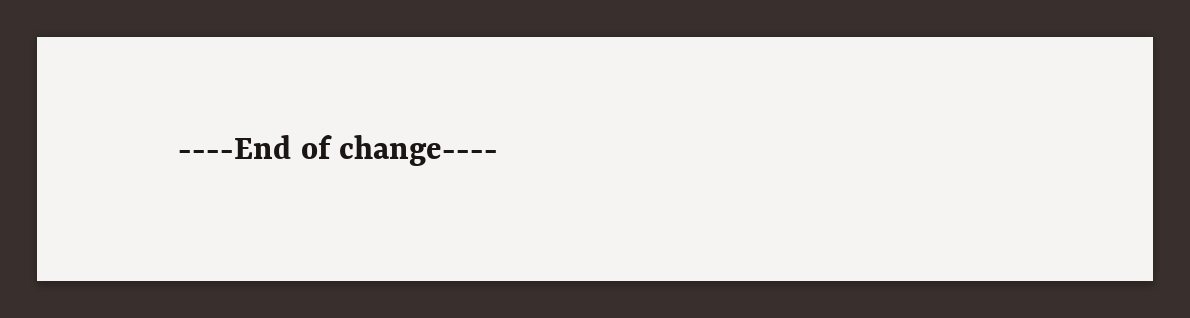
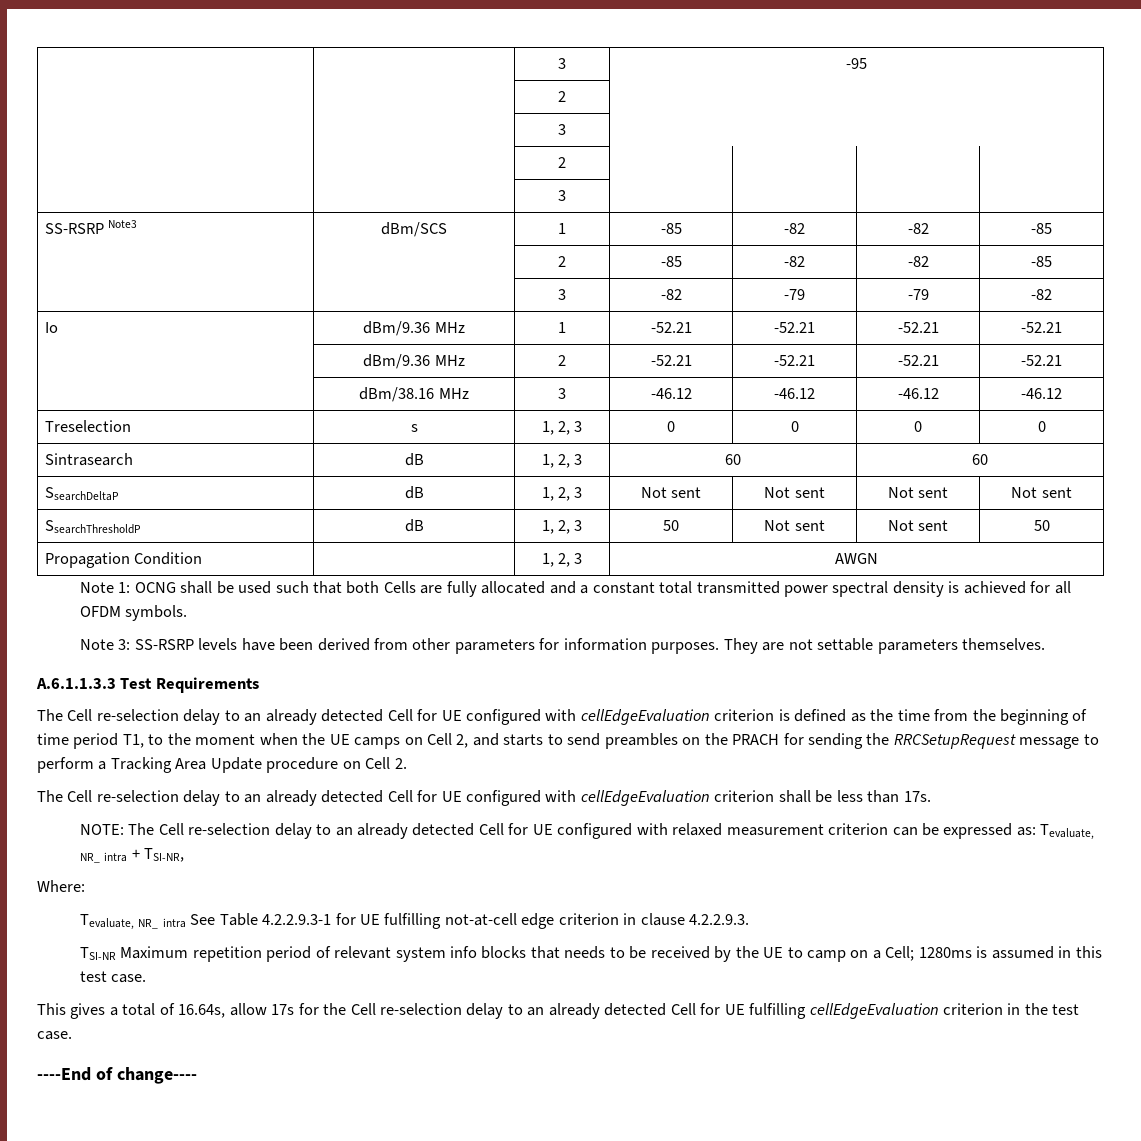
+ | | 3 | -95
+ | | 2 |
+ | | 3 |
+ | | 2 | | | |
+ | | 3 | | | |
+ SS-RSRP Note3 | dBm/SCS | 1 | -85 | -82 | -82 | -85
+ | | 2 | -85 | -82 | -82 | -85
+ | | 3 | -82 | -79 | -79 | -82
+ Io | dBm/9.36 MHz | 1 | -52.21 | -52.21 | -52.21 | -52.21
+ | dBm/9.36 MHz | 2 | -52.21 | -52.21 | -52.21 | -52.21
+ | dBm/38.16 MHz | 3 | -46.12 | -46.12 | -46.12 | -46.12
+ Treselection | s | 1, 2, 3 | 0 | 0 | 0 | 0
+ Sintrasearch | dB | 1, 2, 3 | 60 | 60
+ SsearchDeltaP | dB | 1, 2, 3 | Not sent | Not sent | Not sent | Not sent
+ SsearchThresholdP | dB | 1, 2, 3 | 50 | Not sent | Not sent | 50
+ Propagation Condition | | 1, 2, 3 | AWGN
+ Note 1: OCNG shall be used such that both Cells are fully allocated and a constant total transmitted power spectral density is achieved for all OFDM symbols.
+ Note 3: SS-RSRP levels have been derived from other parameters for information purposes. They are not settable parameters themselves.
+ A.6.1.1.3.3 Test Requirements
+ The Cell re-selection delay to an already detected Cell for UE configured with cellEdgeEvaluation criterion is defined as the time from the beginning of time period T1, to the moment when the UE camps on Cell 2, and starts to send preambles on the PRACH for sending the RRCSetupRequest message to perform a Tracking Area Update procedure on Cell 2.
+ The Cell re-selection delay to an already detected Cell for UE configured with cellEdgeEvaluation criterion shall be less than 17s.
+ NOTE: The Cell re-selection delay to an already detected Cell for UE configured with relaxed measurement criterion can be expressed as: Tevaluate, NR_ intra + TSI-NR,
+ Where:
+ Tevaluate, NR_ intra See Table 4.2.2.9.3-1 for UE fulfilling not-at-cell edge criterion in clause 4.2.2.9.3.
+ TSI-NR Maximum repetition period of relevant system info blocks that needs to be received by the UE to camp on a Cell; 1280ms is assumed in this test case.
+ This gives a total of 16.64s, allow 17s for the Cell re-selection delay to an already detected Cell for UE fulfilling cellEdgeEvaluation criterion in the test case.

